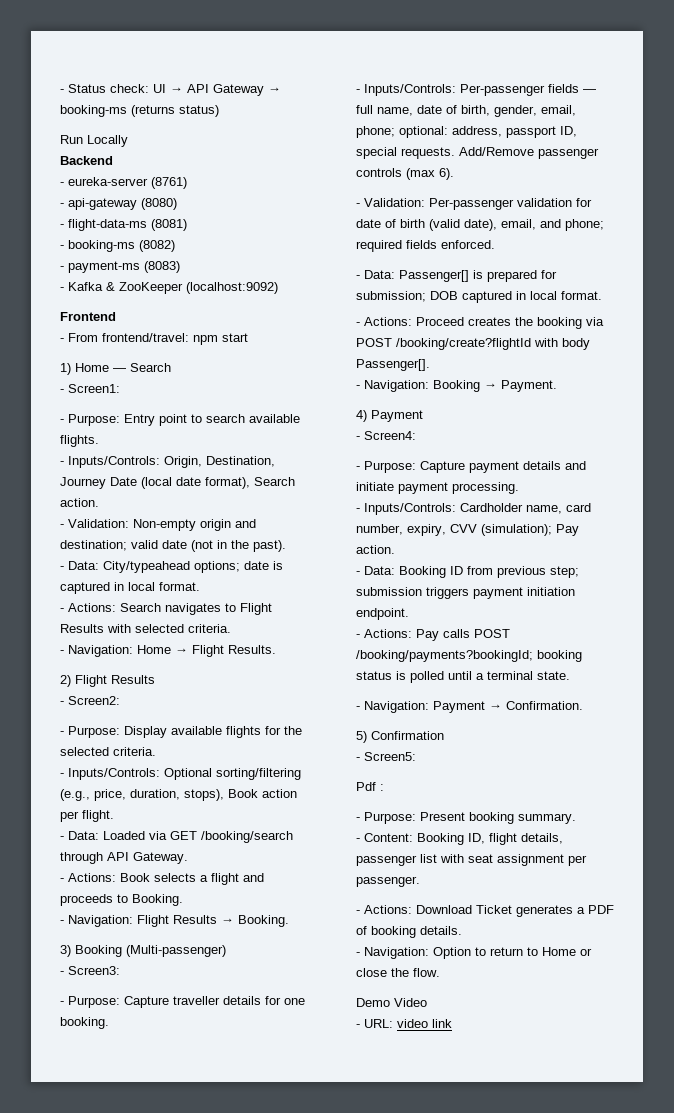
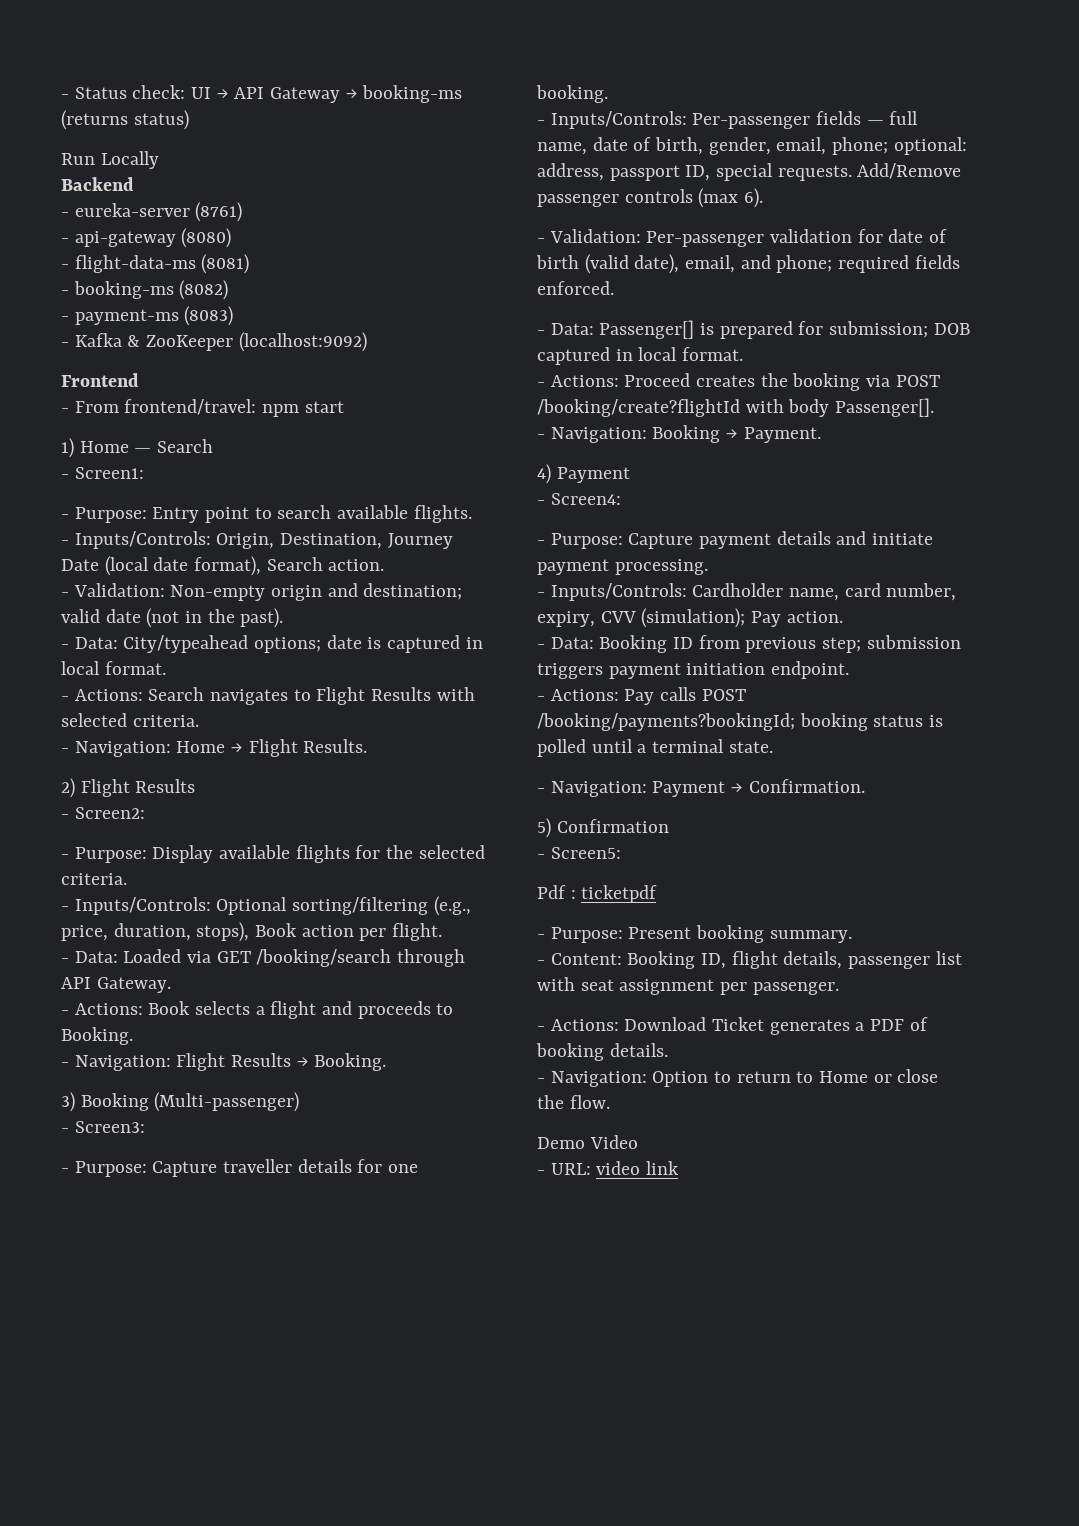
- Pdf :
+ Pdf : ticketpdf

